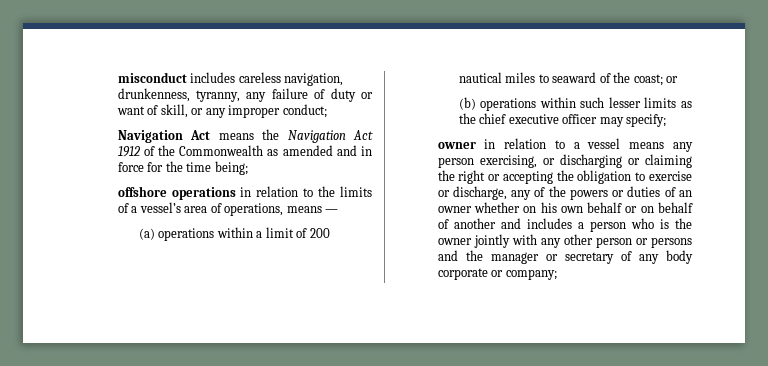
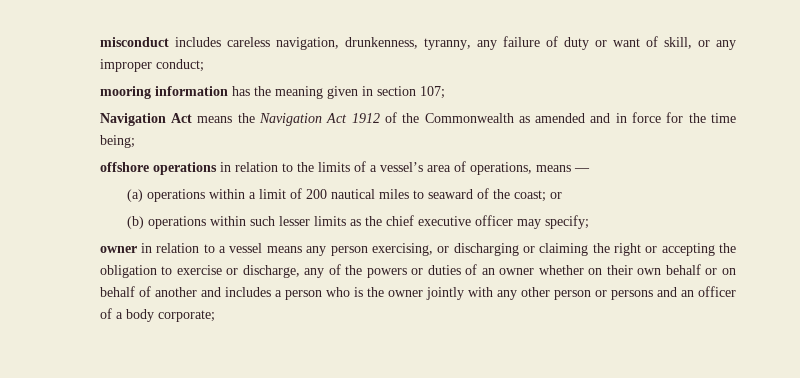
+ mooring information has the meaning given in section 107;
- owner in relation to a vessel means any person exercising, or discharging or claiming the right or accepting the obligation to exercise or discharge, any of the powers or duties of an owner whether on his own behalf or on behalf of another and includes a person who is the owner jointly with any other person or persons and the manager or secretary of any body corporate or company;
+ owner in relation to a vessel means any person exercising, or discharging or claiming the right or accepting the obligation to exercise or discharge, any of the powers or duties of an owner whether on their own behalf or on behalf of another and includes a person who is the owner jointly with any other person or persons and an officer of a body corporate;

